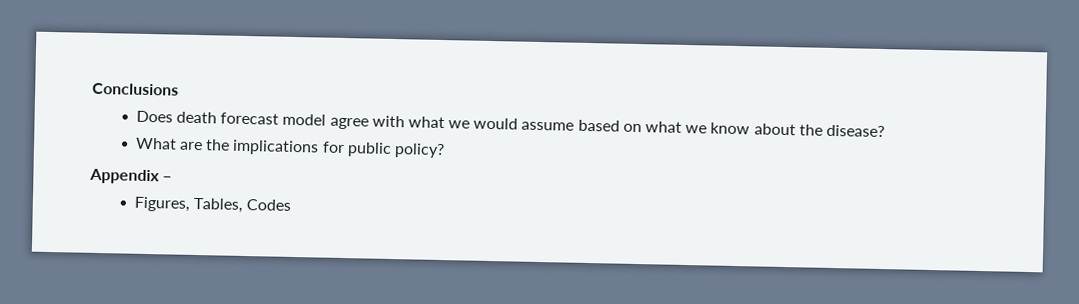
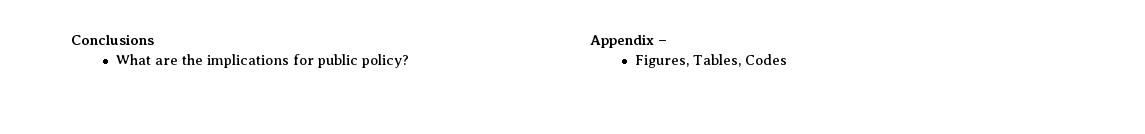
- Does death forecast model agree with what we would assume based on what we know about the disease?

